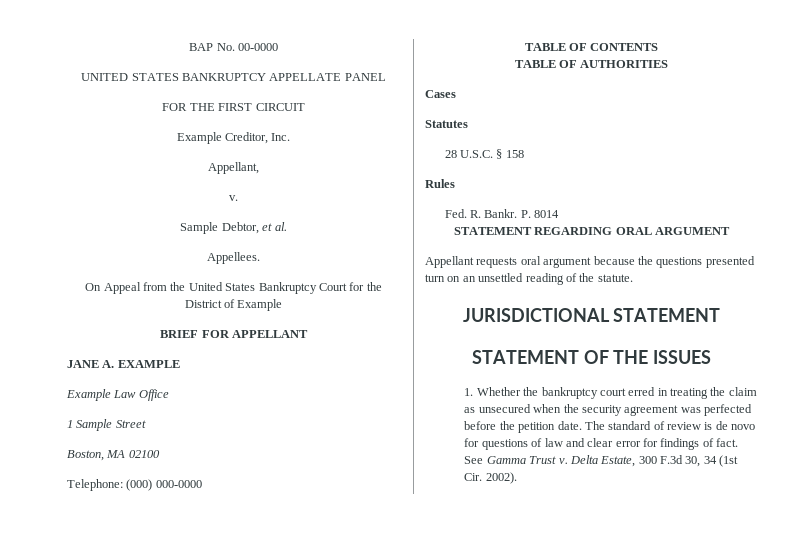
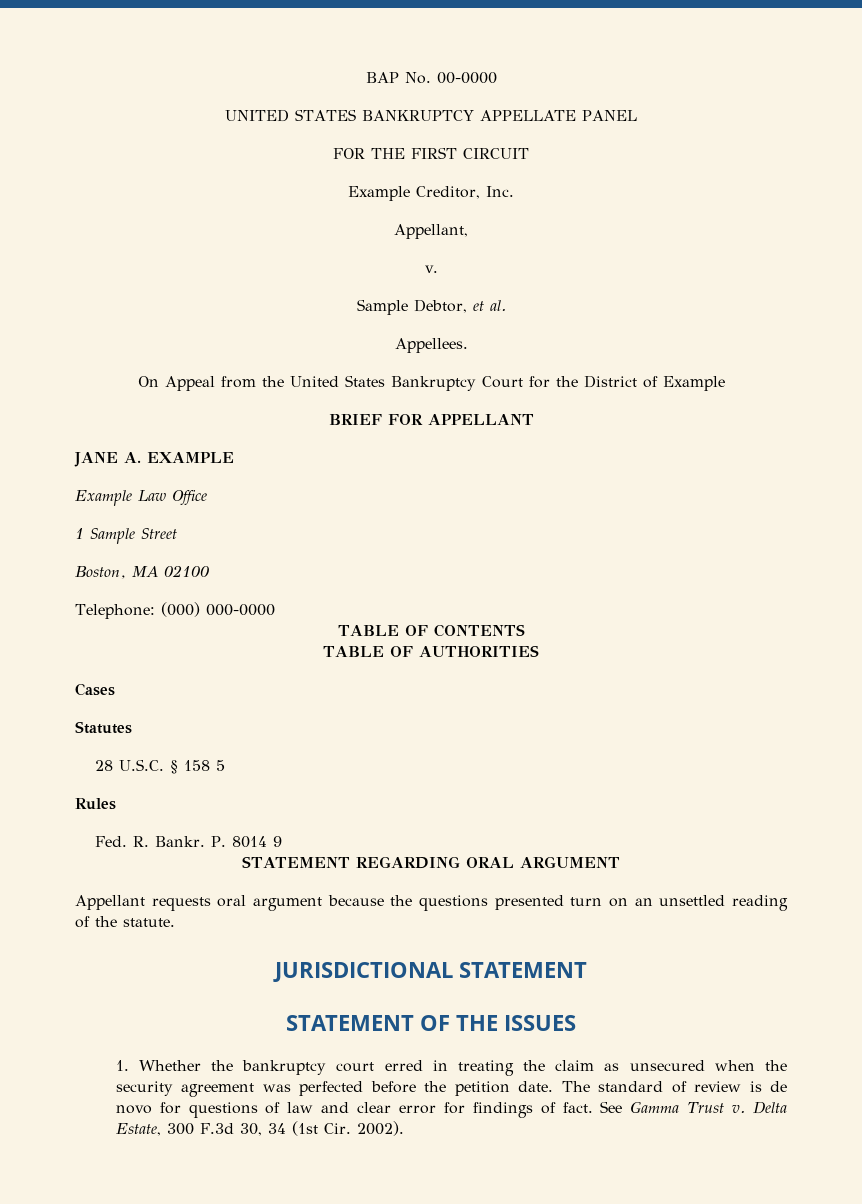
- 28 U.S.C. § 158
+ 28 U.S.C. § 158 5
- P. 8014
+ P. 8014 9

